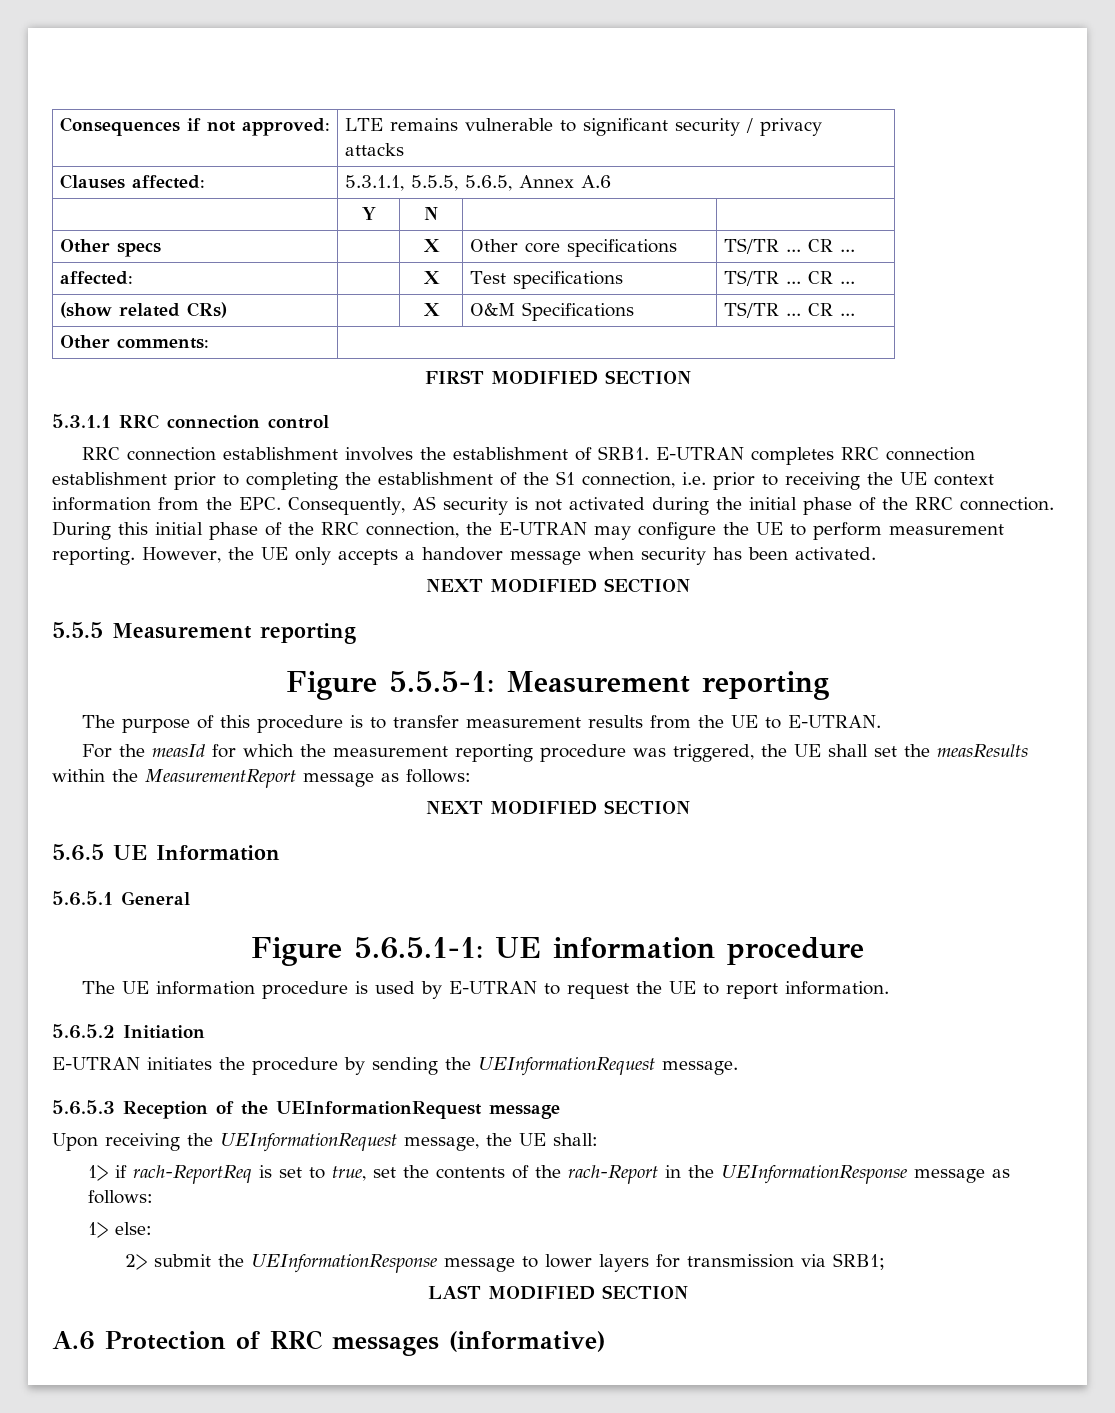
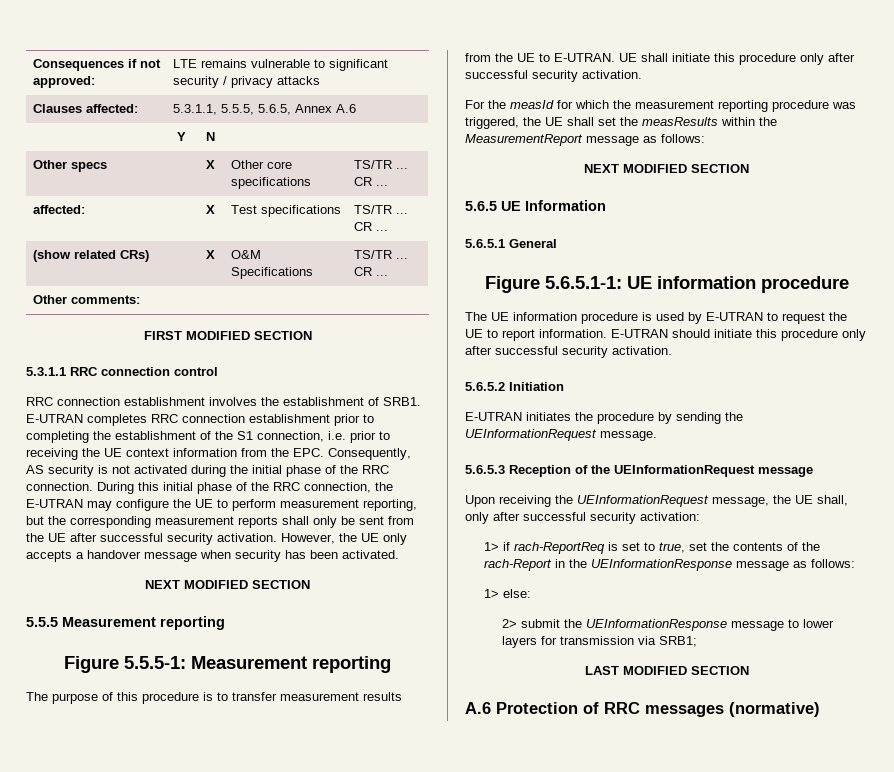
- During this initial phase of the RRC connection, the E-UTRAN may configure the UE to perform measurement reporting.
+ During this initial phase of the RRC connection, the E-UTRAN may configure the UE to perform measurement reporting, but the corresponding measurement reports shall only be sent from the UE after successful security activation.
+ UE shall initiate this procedure only after successful security activation.
+ E-UTRAN should initiate this procedure only after successful security activation.
- Upon receiving the UEInformationRequest message, the UE shall:
+ Upon receiving the UEInformationRequest message, the UE shall, only after successful security activation:
- A.6 Protection of RRC messages (informative)
+ A.6 Protection of RRC messages (normative)

